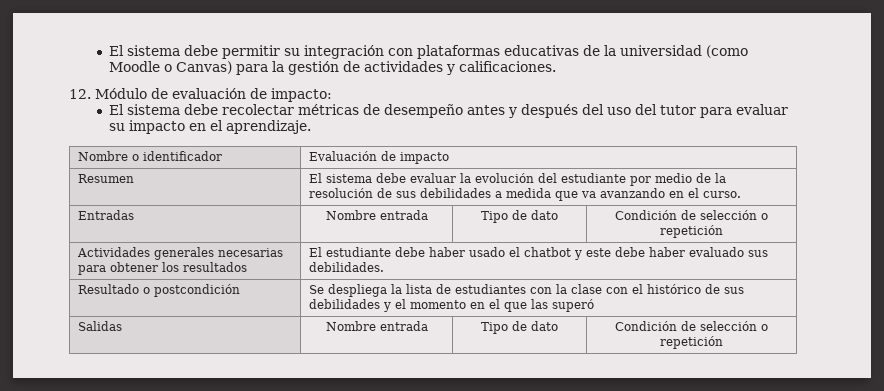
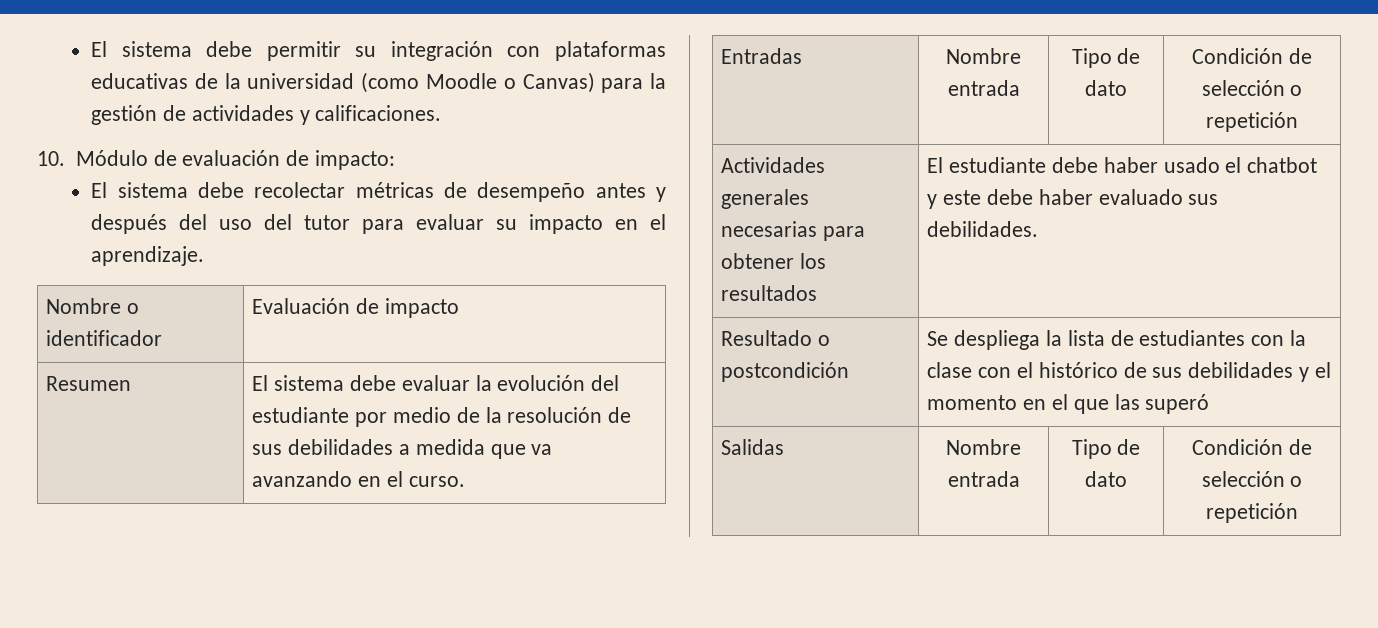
- 12. Módulo de evaluación de impacto:
+ 10. Módulo de evaluación de impacto:

